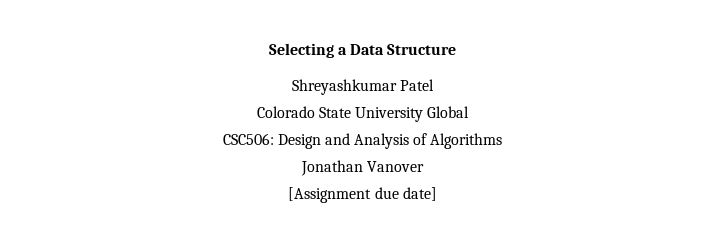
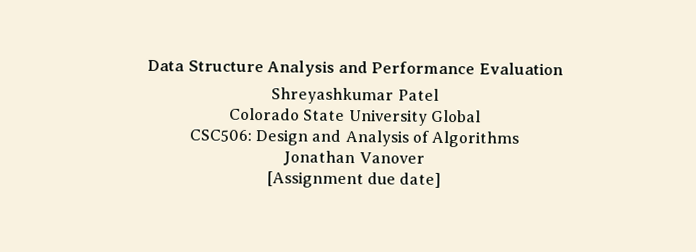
- Selecting a Data Structure
+ Data Structure Analysis and Performance Evaluation

